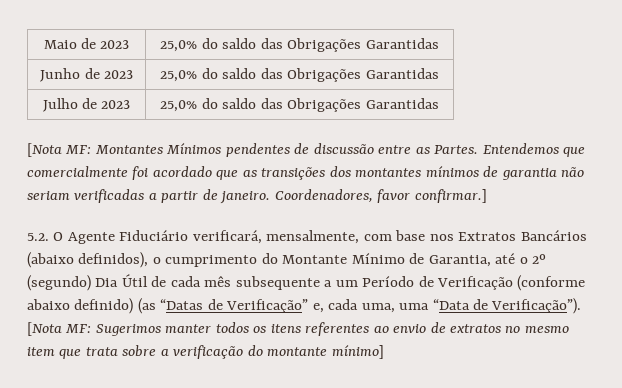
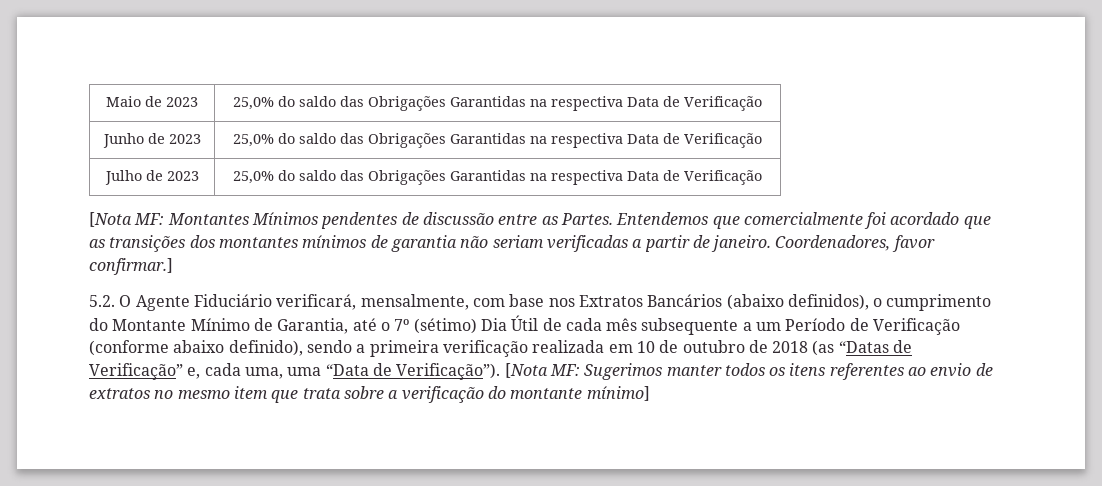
- Maio de 2023 | 25,0% do saldo das Obrigações Garantidas
+ Maio de 2023 | 25,0% do saldo das Obrigações Garantidas na respectiva Data de Verificação
- Junho de 2023 | 25,0% do saldo das Obrigações Garantidas
+ Junho de 2023 | 25,0% do saldo das Obrigações Garantidas na respectiva Data de Verificação
- Julho de 2023 | 25,0% do saldo das Obrigações Garantidas
+ Julho de 2023 | 25,0% do saldo das Obrigações Garantidas na respectiva Data de Verificação
- 5.2. O Agente Fiduciário verificará, mensalmente, com base nos Extratos Bancários (abaixo definidos), o cumprimento do Montante Mínimo de Garantia, até o 2º (segundo) Dia Útil de cada mês subsequente a um Período de Verificação (conforme abaixo definido) (as “Datas de Verificação” e, cada uma, uma “Data de Verificação”).
+ 5.2. O Agente Fiduciário verificará, mensalmente, com base nos Extratos Bancários (abaixo definidos), o cumprimento do Montante Mínimo de Garantia, até o 7º (sétimo) Dia Útil de cada mês subsequente a um Período de Verificação (conforme abaixo definido), sendo a primeira verificação realizada em 10 de outubro de 2018 (as “Datas de Verificação” e, cada uma, uma “Data de Verificação”).

